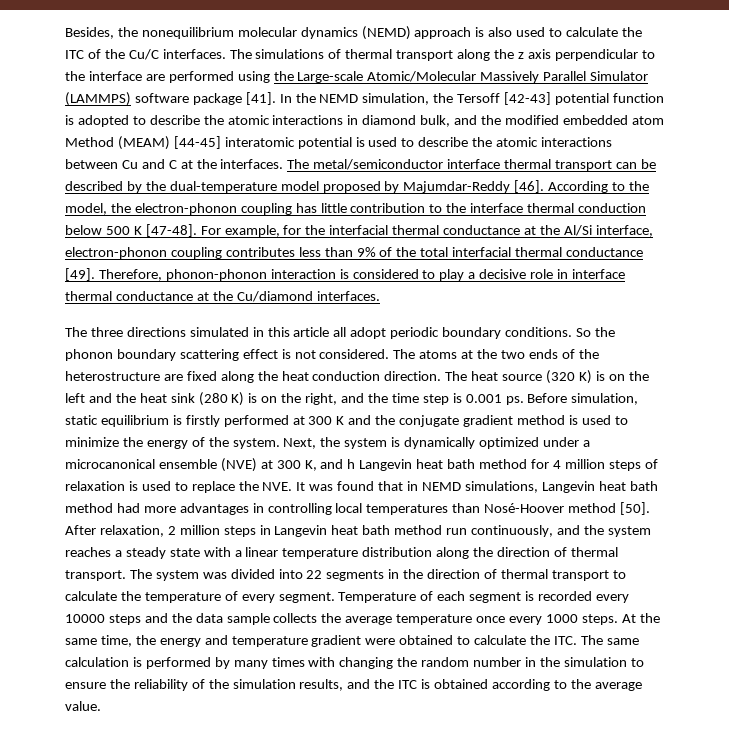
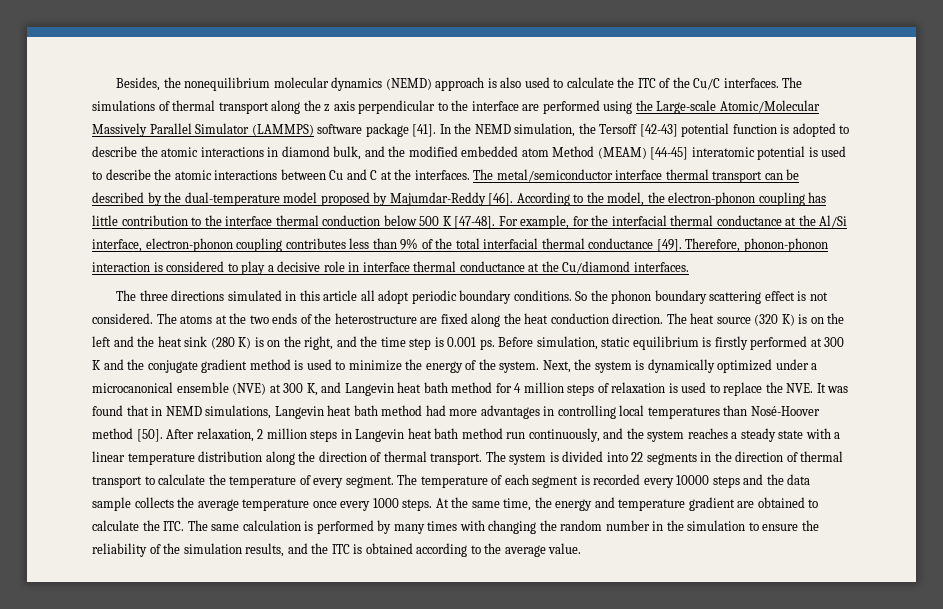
- Next, the system is dynamically optimized under a microcanonical ensemble (NVE) at 300 K, and h Langevin heat bath method for 4 million steps of relaxation is used to replace the NVE. It was found that in NEMD simulations, Langevin heat bath method had more advantages in controlling local temperatures than Nosé-Hoover method [50].
+ Next, the system is dynamically optimized under a microcanonical ensemble (NVE) at 300 K, and Langevin heat bath method for 4 million steps of relaxation is used to replace the NVE. It was found that in NEMD simulations, Langevin heat bath method had more advantages in controlling local temperatures than Nosé-Hoover method [50].
- The system was divided into 22 segments in the direction of thermal transport to calculate the temperature of every segment.
+ The system is divided into 22 segments in the direction of thermal transport to calculate the temperature of every segment.
- Temperature of each segment is recorded every 10000 steps and the data sample collects the average temperature once every 1000 steps.
+ The temperature of each segment is recorded every 10000 steps and the data sample collects the average temperature once every 1000 steps.
- At the same time, the energy and temperature gradient were obtained to calculate the ITC. The same calculation is performed by many times with changing the random number in the simulation to ensure the reliability of the simulation results, and the ITC is obtained according to the average value.
+ At the same time, the energy and temperature gradient are obtained to calculate the ITC. The same calculation is performed by many times with changing the random number in the simulation to ensure the reliability of the simulation results, and the ITC is obtained according to the average value.

